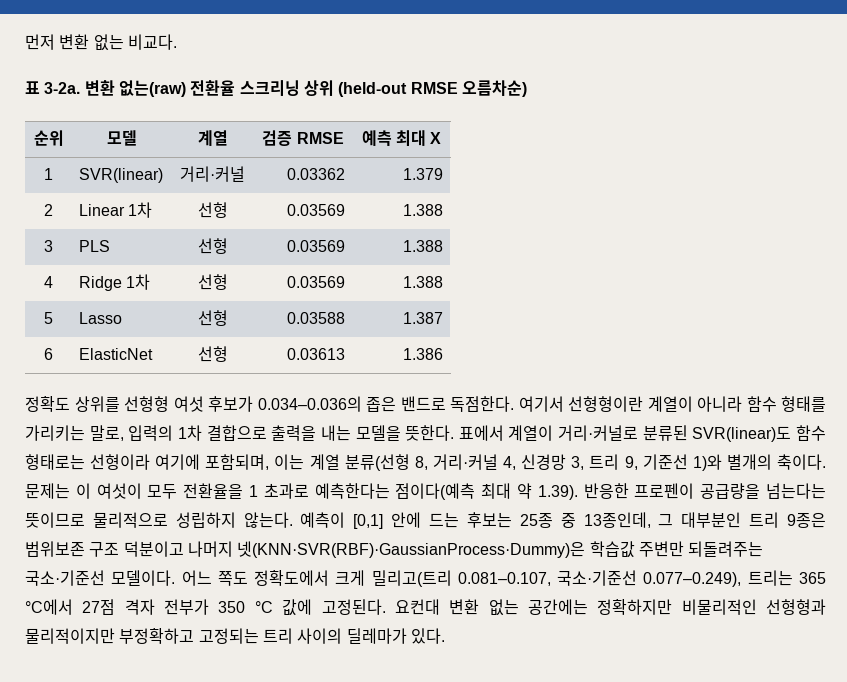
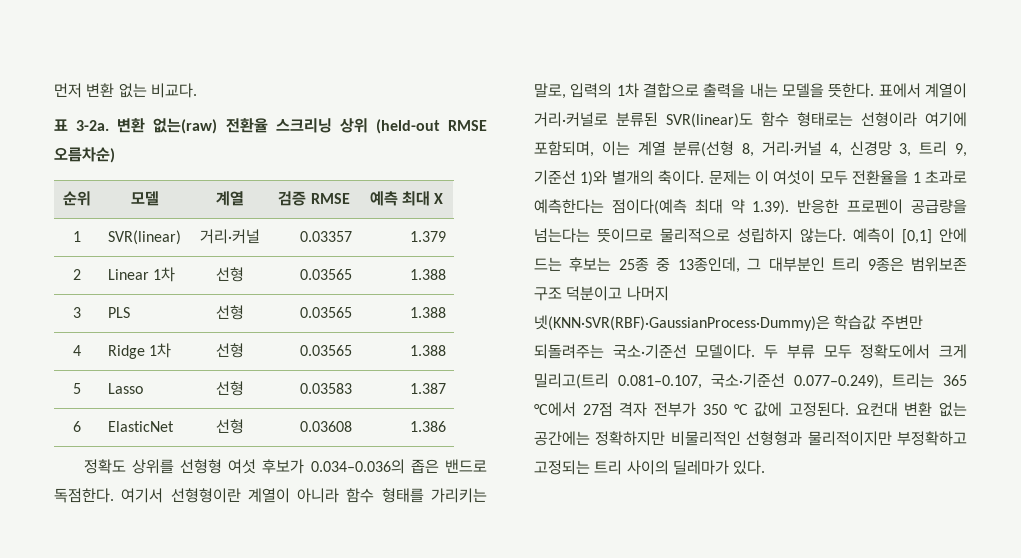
- 1 | SVR(linear) | 거리·커널 | 0.03362 | 1.379
+ 1 | SVR(linear) | 거리·커널 | 0.03357 | 1.379
- 2 | Linear 1차 | 선형 | 0.03569 | 1.388
+ 2 | Linear 1차 | 선형 | 0.03565 | 1.388
- 3 | PLS | 선형 | 0.03569 | 1.388
+ 3 | PLS | 선형 | 0.03565 | 1.388
- 4 | Ridge 1차 | 선형 | 0.03569 | 1.388
+ 4 | Ridge 1차 | 선형 | 0.03565 | 1.388
- 5 | Lasso | 선형 | 0.03588 | 1.387
+ 5 | Lasso | 선형 | 0.03583 | 1.387
- 6 | ElasticNet | 선형 | 0.03613 | 1.386
+ 6 | ElasticNet | 선형 | 0.03608 | 1.386
- 어느 쪽도 정확도에서 크게 밀리고(트리 0.081–0.107, 국소·기준선 0.077–0.249), 트리는 365 °C에서 27점 격자 전부가 350 °C 값에 고정된다.
+ 두 부류 모두 정확도에서 크게 밀리고(트리 0.081–0.107, 국소·기준선 0.077–0.249), 트리는 365 °C에서 27점 격자 전부가 350 °C 값에 고정된다.

